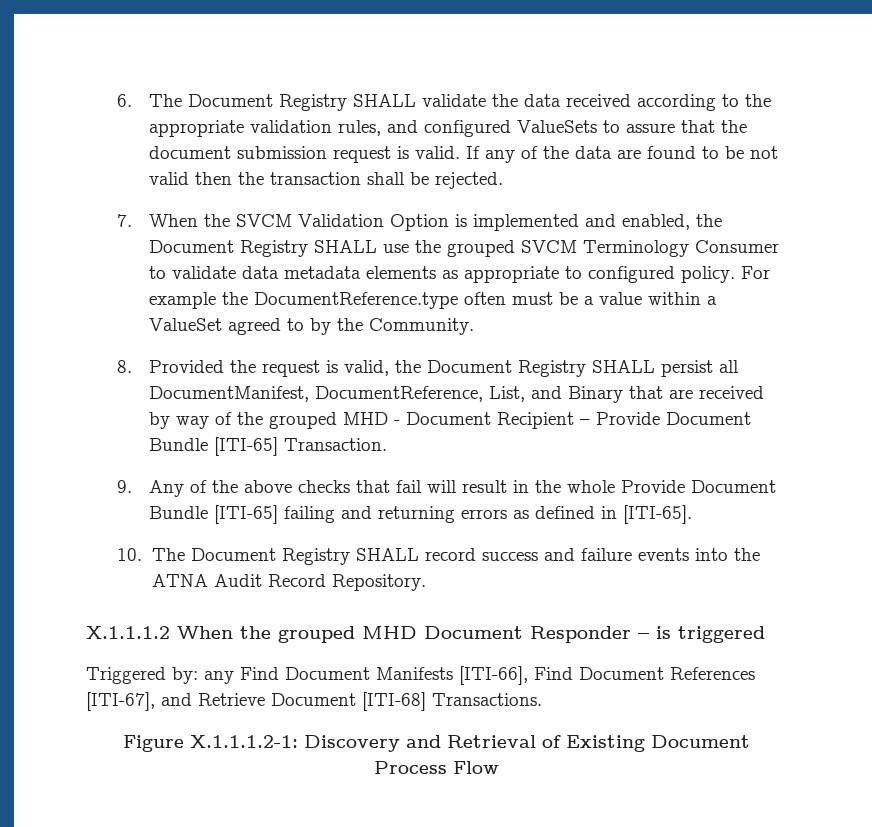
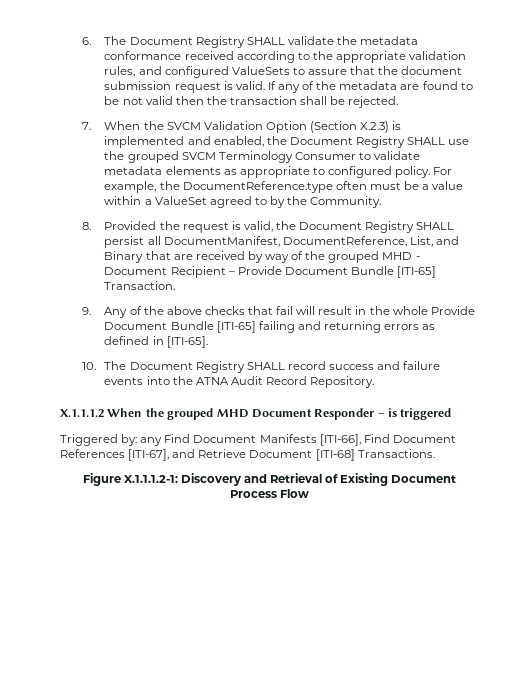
- 6. The Document Registry SHALL validate the data received according to the appropriate validation rules, and configured ValueSets to assure that the document submission request is valid.
+ 6. The Document Registry SHALL validate the metadata conformance received according to the appropriate validation rules, and configured ValueSets to assure that the document submission request is valid.
- If any of the data are found to be not valid then the transaction shall be rejected.
+ If any of the metadata are found to be not valid then the transaction shall be rejected.
- 7. When the SVCM Validation Option is implemented and enabled, the Document Registry SHALL use the grouped SVCM Terminology Consumer to validate data metadata elements as appropriate to configured policy.
+ 7. When the SVCM Validation Option (Section X.2.3) is implemented and enabled, the Document Registry SHALL use the grouped SVCM Terminology Consumer to validate metadata elements as appropriate to configured policy.
- For example the DocumentReference.type often must be a value within a ValueSet agreed to by the Community.
+ For example, the DocumentReference.type often must be a value within a ValueSet agreed to by the Community.

